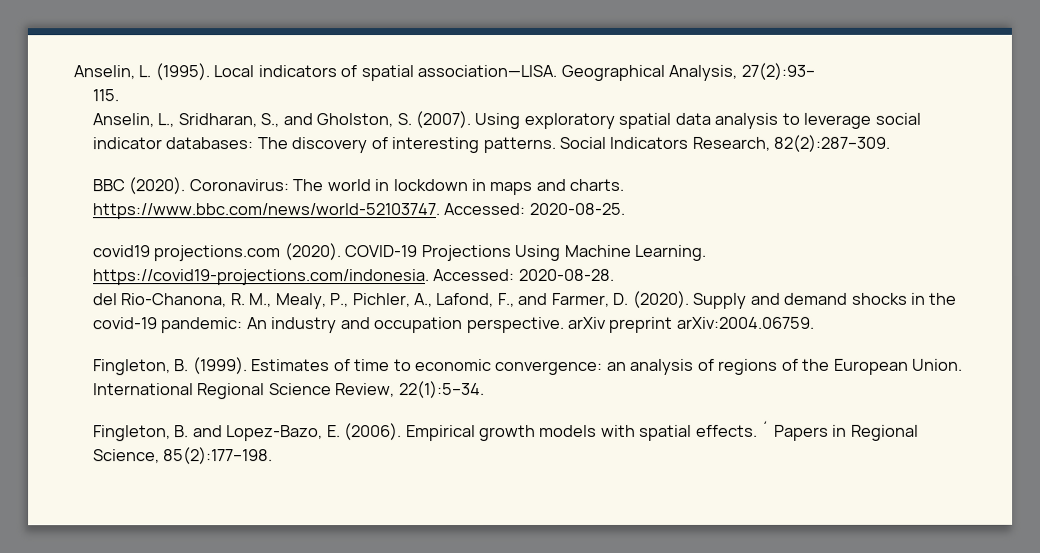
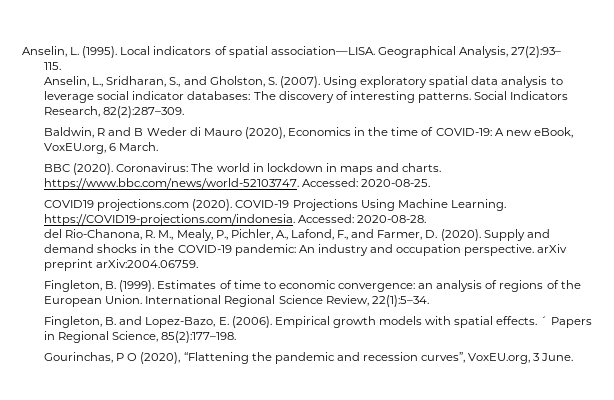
+ Baldwin, R and B Weder di Mauro (2020), Economics in the time of COVID-19: A new eBook, VoxEU.org, 6 March.
- covid19 projections.com (2020).
+ COVID19 projections.com (2020).
- COVID-19 Projections Using Machine Learning. https://covid19-projections.com/indonesia. Accessed: 2020-08-28.
+ COVID-19 Projections Using Machine Learning. https://COVID19-projections.com/indonesia. Accessed: 2020-08-28.
- Supply and demand shocks in the covid-19 pandemic: An industry and occupation perspective. arXiv preprint arXiv:2004.06759.
+ Supply and demand shocks in the COVID-19 pandemic: An industry and occupation perspective. arXiv preprint arXiv:2004.06759.
+ Gourinchas, P O (2020), “Flattening the pandemic and recession curves”, VoxEU.org, 3 June.

